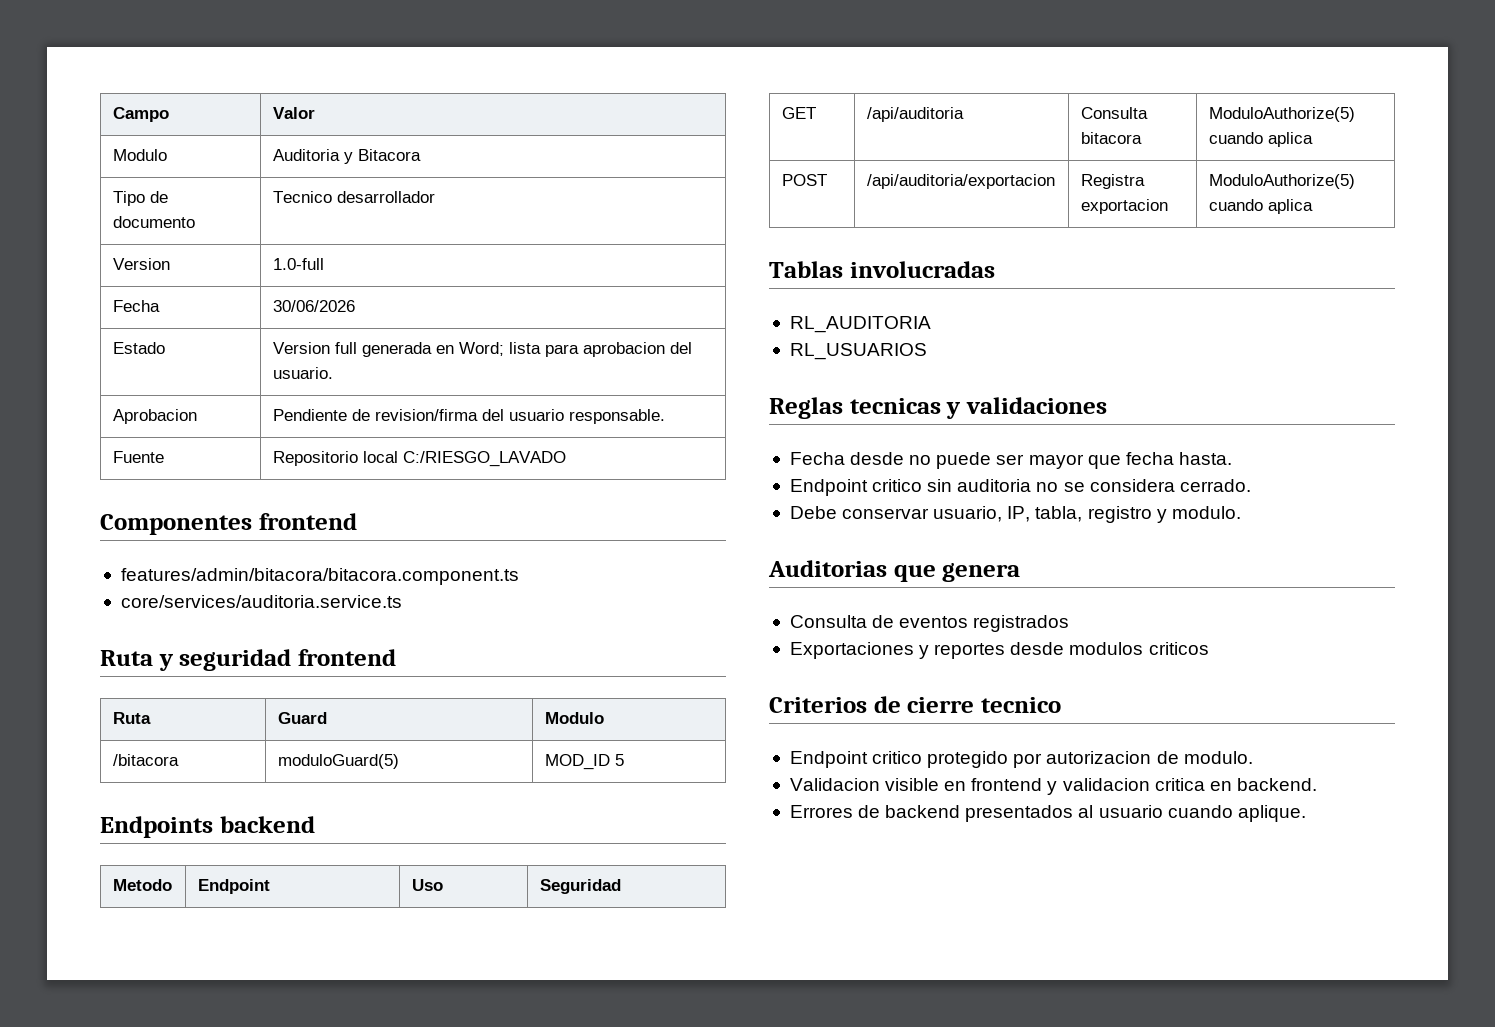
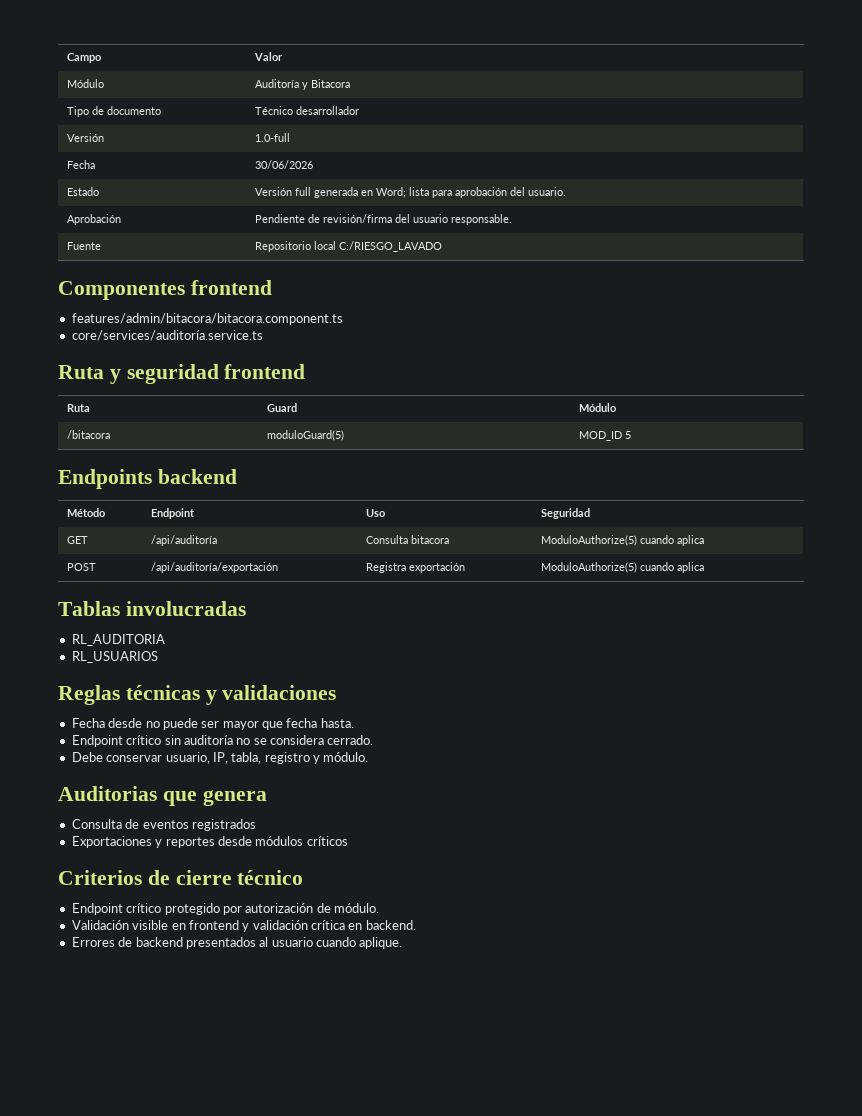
- Modulo | Auditoria y Bitacora
+ Módulo | Auditoría y Bitacora
- Tipo de documento | Tecnico desarrollador
+ Tipo de documento | Técnico desarrollador
- Version | 1.0-full
+ Versión | 1.0-full
- Estado | Version full generada en Word; lista para aprobacion del usuario.
+ Estado | Versión full generada en Word; lista para aprobación del usuario.
- Aprobacion | Pendiente de revision/firma del usuario responsable.
+ Aprobación | Pendiente de revisión/firma del usuario responsable.
- core/services/auditoria.service.ts
+ core/services/auditoría.service.ts
- Ruta | Guard | Modulo
+ Ruta | Guard | Módulo
- Metodo | Endpoint | Uso | Seguridad
+ Método | Endpoint | Uso | Seguridad
- GET | /api/auditoria | Consulta bitacora | ModuloAuthorize(5) cuando aplica
+ GET | /api/auditoría | Consulta bitacora | ModuloAuthorize(5) cuando aplica
- POST | /api/auditoria/exportacion | Registra exportacion | ModuloAuthorize(5) cuando aplica
+ POST | /api/auditoría/exportación | Registra exportación | ModuloAuthorize(5) cuando aplica
- Reglas tecnicas y validaciones
+ Reglas técnicas y validaciones
- Endpoint critico sin auditoria no se considera cerrado.
+ Endpoint crítico sin auditoría no se considera cerrado.
- Debe conservar usuario, IP, tabla, registro y modulo.
+ Debe conservar usuario, IP, tabla, registro y módulo.
- Exportaciones y reportes desde modulos criticos
+ Exportaciones y reportes desde módulos críticos
- Criterios de cierre tecnico
- Endpoint critico protegido por autorizacion de modulo.
- Validacion visible en frontend y validacion critica en backend.
+ Criterios de cierre técnico
+ Endpoint crítico protegido por autorización de módulo.
+ Validación visible en frontend y validación crítica en backend.

